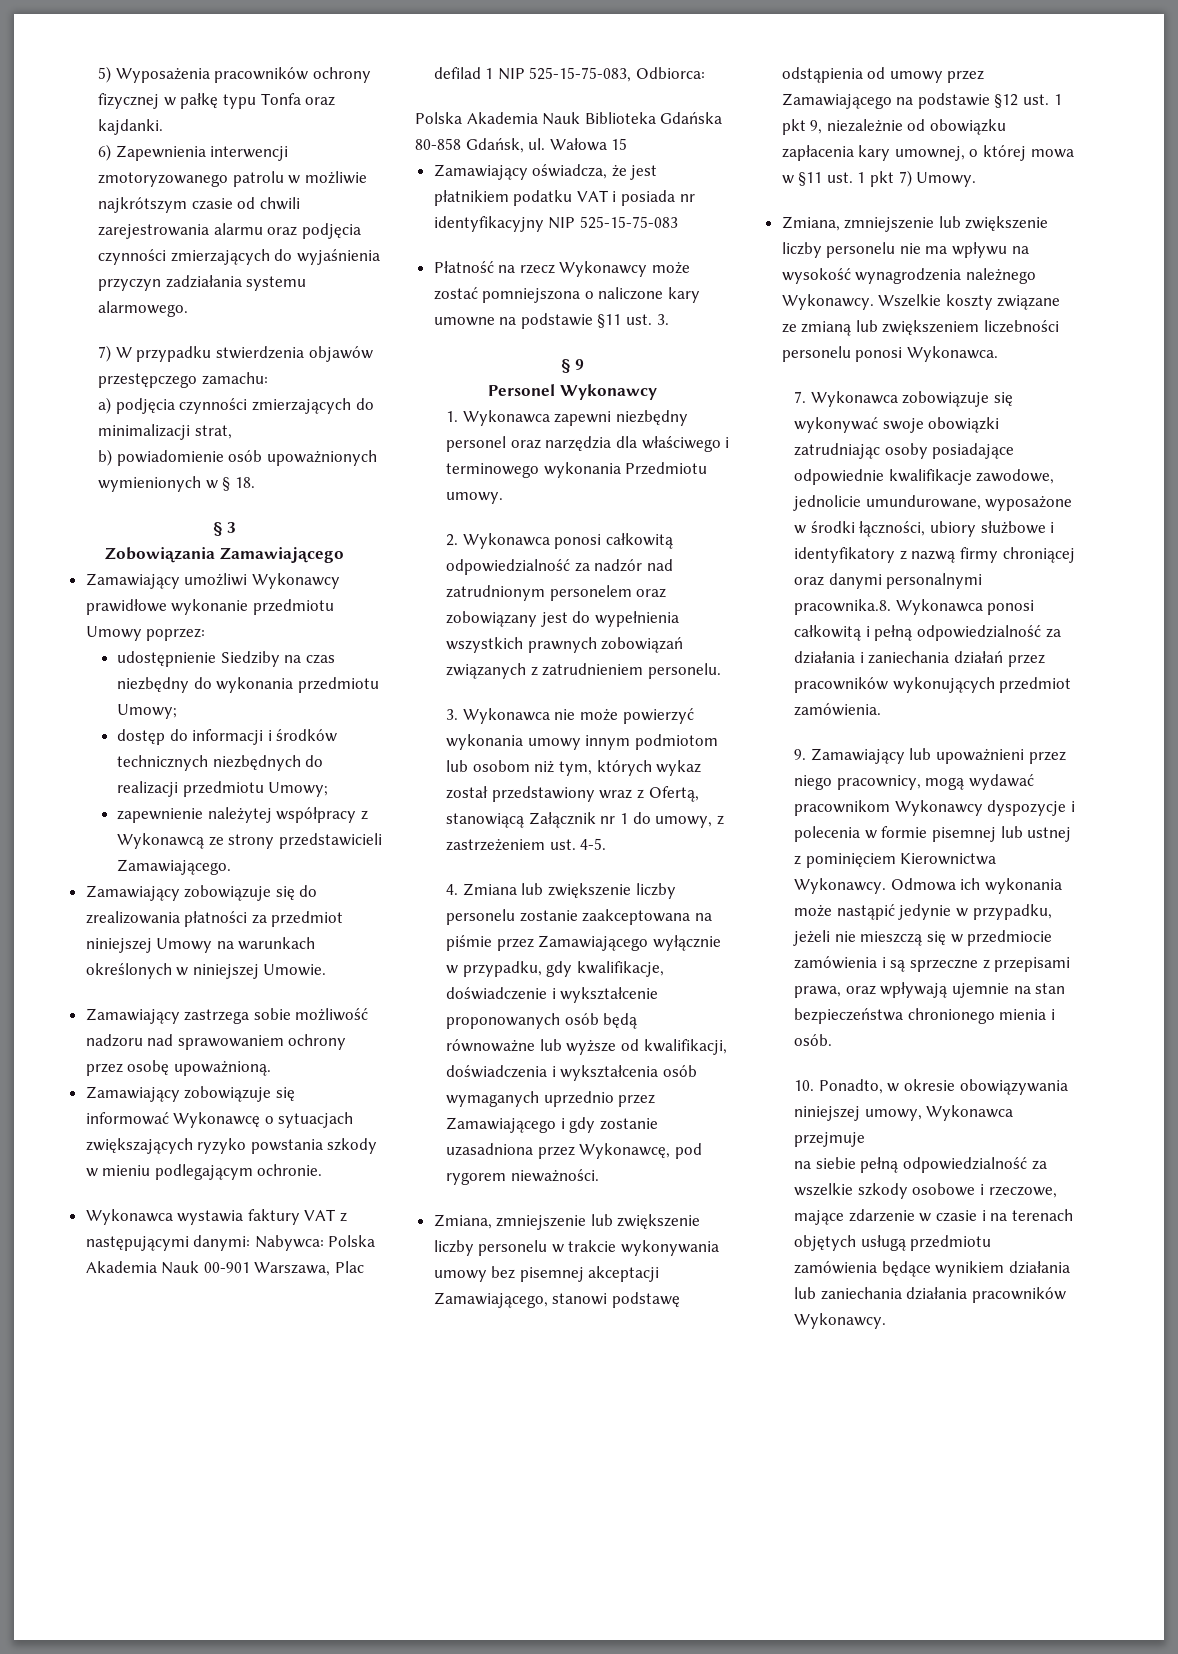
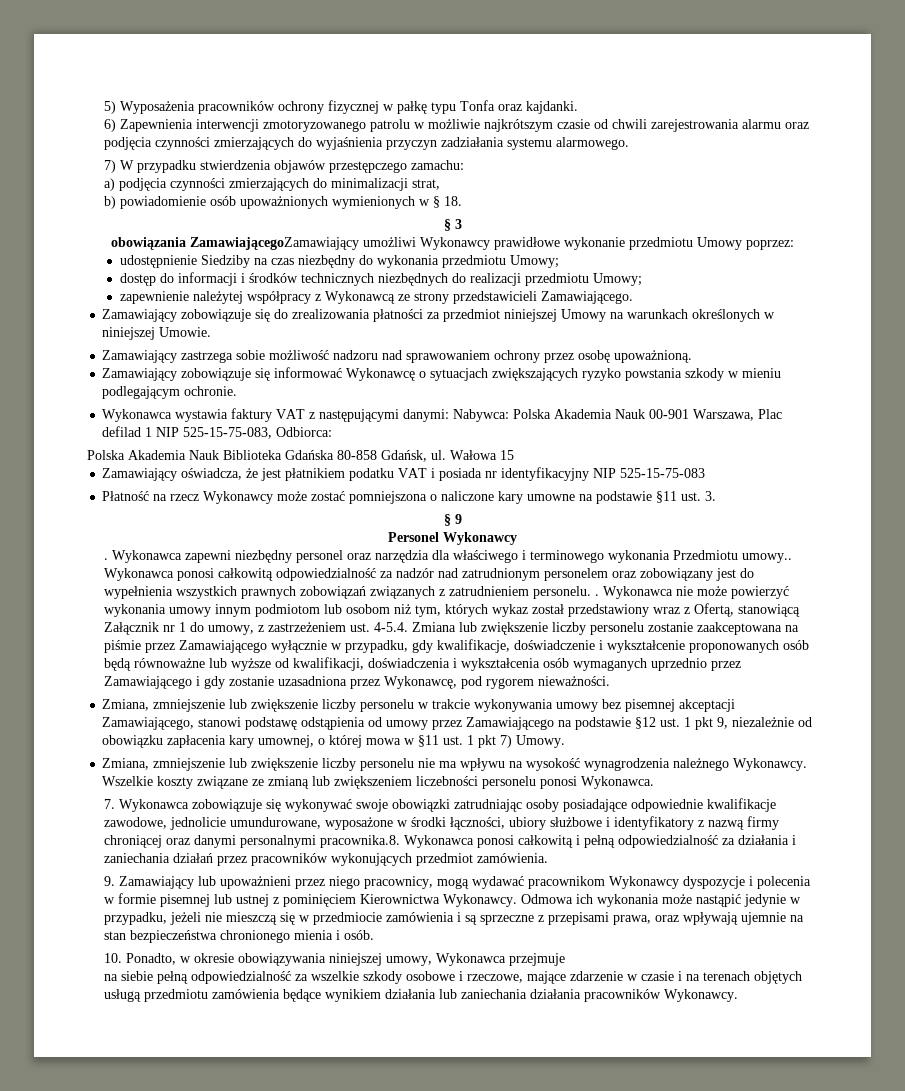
- Zobowiązania Zamawiającego
- Zamawiający umożliwi Wykonawcy prawidłowe wykonanie przedmiotu Umowy poprzez:
+ obowiązania ZamawiającegoZamawiający umożliwi Wykonawcy prawidłowe wykonanie przedmiotu Umowy poprzez:
- 1. Wykonawca zapewni niezbędny personel oraz narzędzia dla właściwego i terminowego wykonania Przedmiotu umowy.
- 2. Wykonawca ponosi całkowitą odpowiedzialność za nadzór nad zatrudnionym personelem oraz zobowiązany jest do wypełnienia wszystkich prawnych zobowiązań związanych z zatrudnieniem personelu.
- 3. Wykonawca nie może powierzyć wykonania umowy innym podmiotom lub osobom niż tym, których wykaz został przedstawiony wraz z Ofertą, stanowiącą Załącznik nr 1 do umowy, z zastrzeżeniem ust. 4-5.
- 4. Zmiana lub zwiększenie liczby personelu zostanie zaakceptowana na piśmie przez Zamawiającego wyłącznie w przypadku, gdy kwalifikacje, doświadczenie i wykształcenie proponowanych osób będą równoważne lub wyższe od kwalifikacji, doświadczenia i wykształcenia osób wymaganych uprzednio przez Zamawiającego i gdy zostanie uzasadniona przez Wykonawcę, pod rygorem nieważności.
+ . Wykonawca zapewni niezbędny personel oraz narzędzia dla właściwego i terminowego wykonania Przedmiotu umowy.. Wykonawca ponosi całkowitą odpowiedzialność za nadzór nad zatrudnionym personelem oraz zobowiązany jest do wypełnienia wszystkich prawnych zobowiązań związanych z zatrudnieniem personelu. . Wykonawca nie może powierzyć wykonania umowy innym podmiotom lub osobom niż tym, których wykaz został przedstawiony wraz z Ofertą, stanowiącą Załącznik nr 1 do umowy, z zastrzeżeniem ust. 4-5.4. Zmiana lub zwiększenie liczby personelu zostanie zaakceptowana na piśmie przez Zamawiającego wyłącznie w przypadku, gdy kwalifikacje, doświadczenie i wykształcenie proponowanych osób będą równoważne lub wyższe od kwalifikacji, doświadczenia i wykształcenia osób wymaganych uprzednio przez Zamawiającego i gdy zostanie uzasadniona przez Wykonawcę, pod rygorem nieważności.

